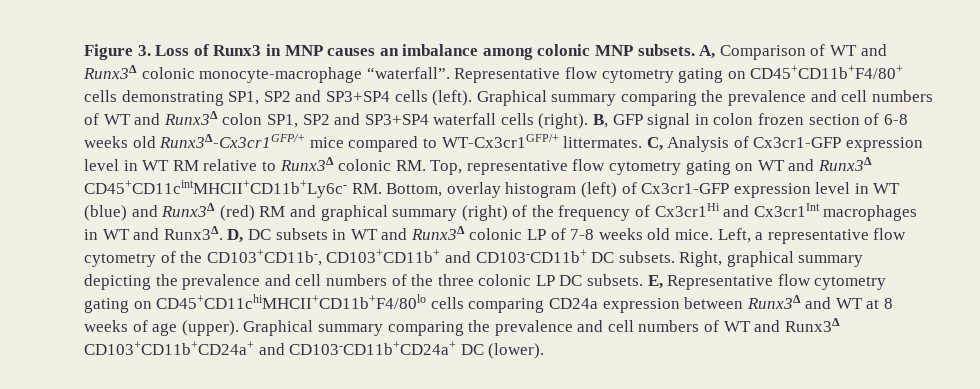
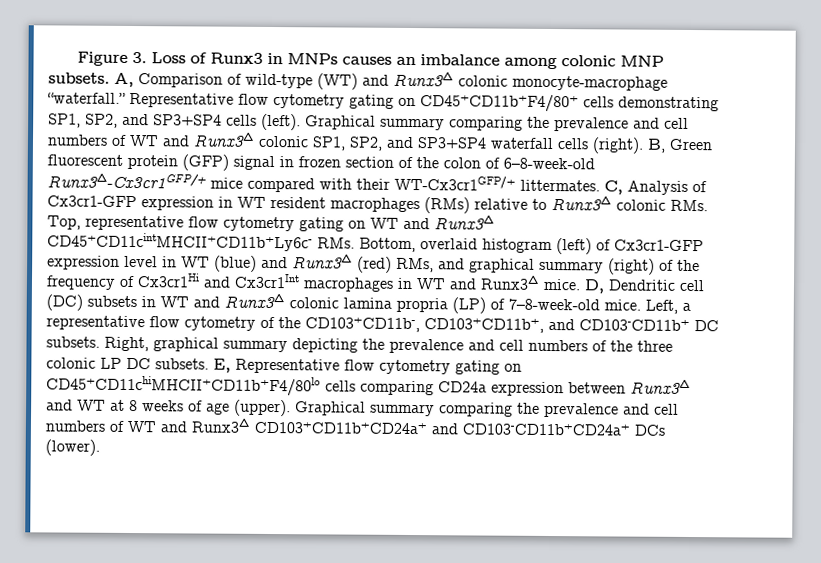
- Figure 3. Loss of Runx3 in MNP causes an imbalance among colonic MNP subsets.
+ Figure 3. Loss of Runx3 in MNPs causes an imbalance among colonic MNP subsets.
- A, Comparison of WT and Runx3Δ colonic monocyte-macrophage “waterfall”.
+ A, Comparison of wild-type (WT) and Runx3Δ colonic monocyte-macrophage “waterfall.”
- Representative flow cytometry gating on CD45+CD11b+F4/80+ cells demonstrating SP1, SP2 and SP3+SP4 cells (left).
+ Representative flow cytometry gating on CD45+CD11b+F4/80+ cells demonstrating SP1, SP2, and SP3+SP4 cells (left).
- Graphical summary comparing the prevalence and cell numbers of WT and Runx3Δ colon SP1, SP2 and SP3+SP4 waterfall cells (right).
+ Graphical summary comparing the prevalence and cell numbers of WT and Runx3Δ colonic SP1, SP2, and SP3+SP4 waterfall cells (right).
- B, GFP signal in colon frozen section of 6-8 weeks old Runx3Δ-Cx3cr1GFP/+ mice compared to WT-Cx3cr1GFP/+ littermates.
+ B, Green fluorescent protein (GFP) signal in frozen section of the colon of 6–8-week-old Runx3Δ-Cx3cr1GFP/+ mice compared with their WT-Cx3cr1GFP/+ littermates.
- C, Analysis of Cx3cr1-GFP expression level in WT RM relative to Runx3Δ colonic RM. Top, representative flow cytometry gating on WT and Runx3Δ CD45+CD11cintMHCII+CD11b+Ly6c- RM. Bottom, overlay histogram (left) of Cx3cr1-GFP expression level in WT (blue) and Runx3Δ (red) RM and graphical summary (right) of the frequency of Cx3cr1Hi and Cx3cr1Int macrophages in WT and Runx3Δ. D, DC subsets in WT and Runx3Δ colonic LP of 7-8 weeks old mice.
+ C, Analysis of Cx3cr1-GFP expression in WT resident macrophages (RMs) relative to Runx3Δ colonic RMs. Top, representative flow cytometry gating on WT and Runx3Δ CD45+CD11cintMHCII+CD11b+Ly6c- RMs. Bottom, overlaid histogram (left) of Cx3cr1-GFP expression level in WT (blue) and Runx3Δ (red) RMs, and graphical summary (right) of the frequency of Cx3cr1Hi and Cx3cr1Int macrophages in WT and Runx3Δ mice. D, Dendritic cell (DC) subsets in WT and Runx3Δ colonic lamina propria (LP) of 7–8-week-old mice.
- Left, a representative flow cytometry of the CD103+CD11b-, CD103+CD11b+ and CD103-CD11b+ DC subsets.
+ Left, a representative flow cytometry of the CD103+CD11b-, CD103+CD11b+, and CD103-CD11b+ DC subsets.
- Graphical summary comparing the prevalence and cell numbers of WT and Runx3Δ CD103+CD11b+CD24a+ and CD103-CD11b+CD24a+ DC (lower).
+ Graphical summary comparing the prevalence and cell numbers of WT and Runx3Δ CD103+CD11b+CD24a+ and CD103-CD11b+CD24a+ DCs (lower).

